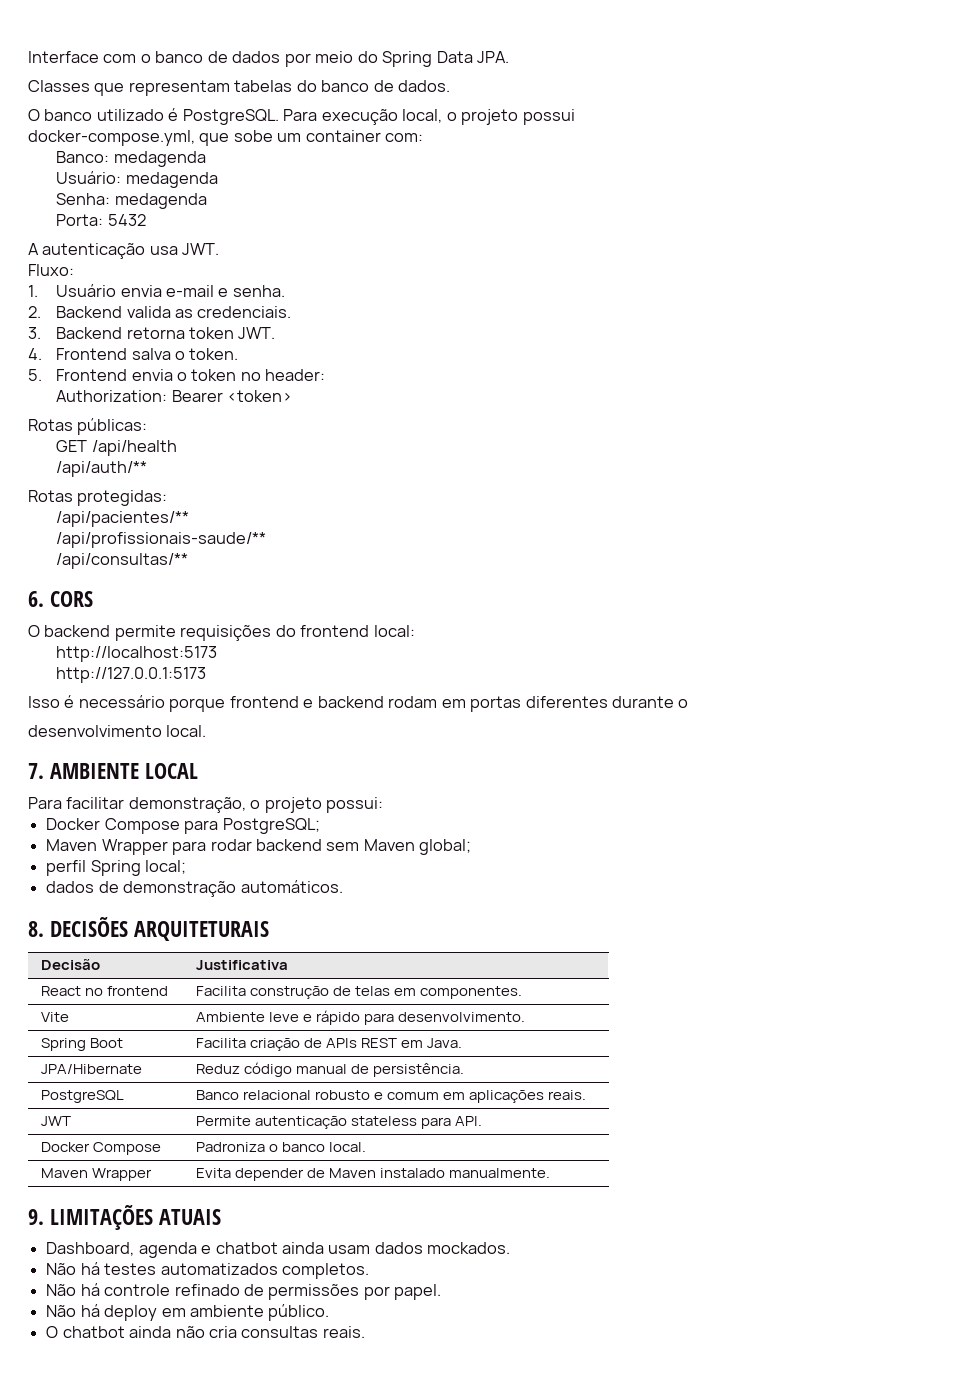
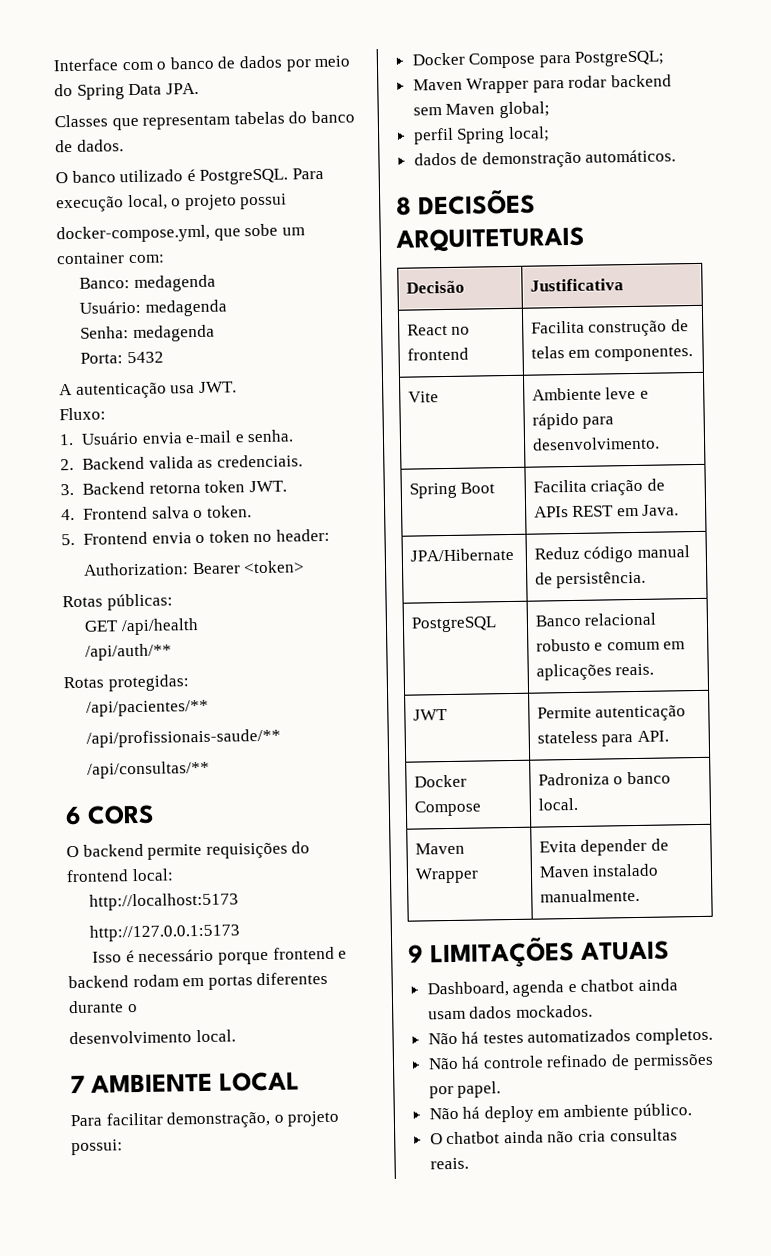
- 6. CORS
+ 6 CORS
- 7. AMBIENTE LOCAL
+ 7 AMBIENTE LOCAL
- 8. DECISÕES ARQUITETURAIS
+ 8 DECISÕES ARQUITETURAIS
- 9. LIMITAÇÕES ATUAIS
+ 9 LIMITAÇÕES ATUAIS

